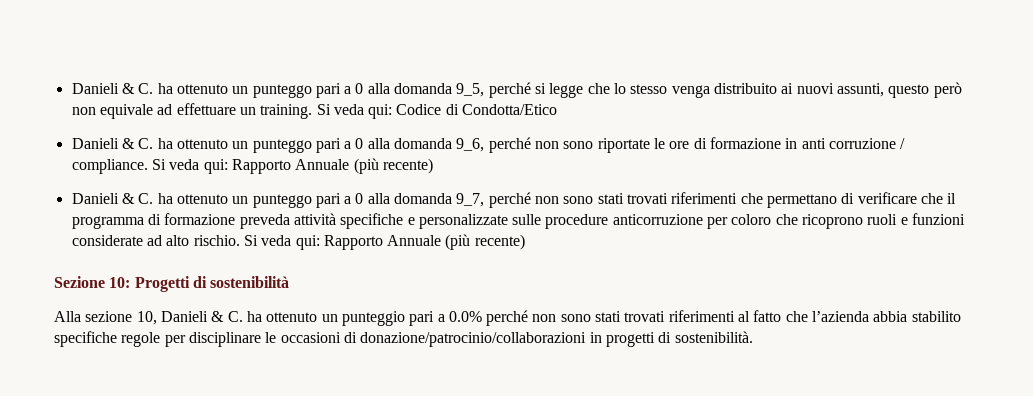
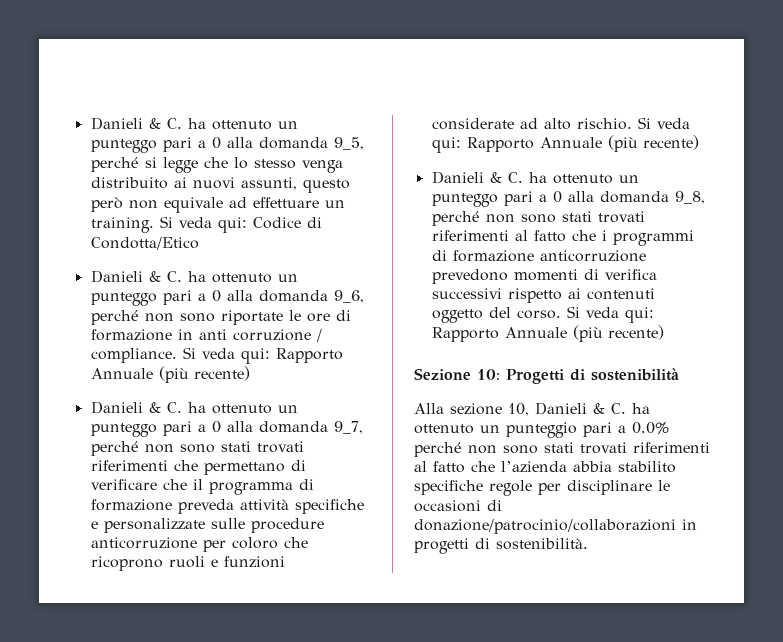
+ Danieli & C. ha ottenuto un punteggo pari a 0 alla domanda 9_8, perché non sono stati trovati riferimenti al fatto che i programmi di formazione anticorruzione prevedono momenti di verifica successivi rispetto ai contenuti oggetto del corso. Si veda qui: Rapporto Annuale (più recente)

